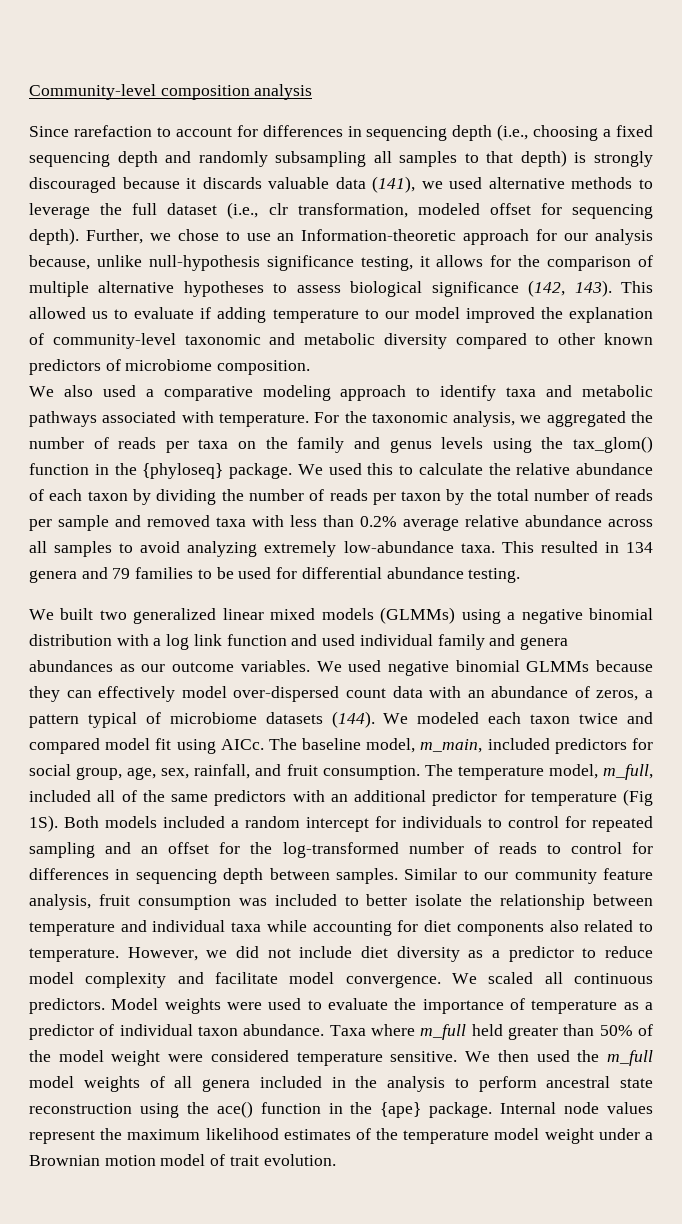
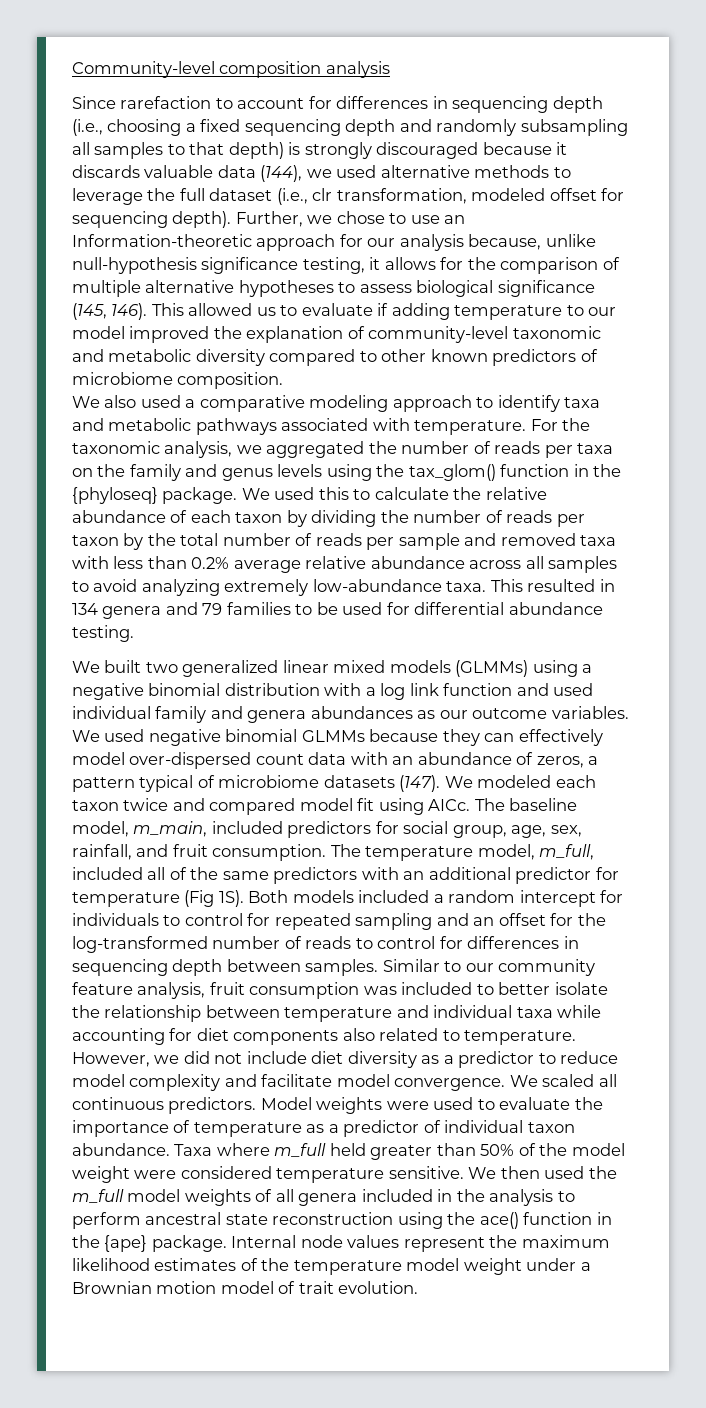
- Since rarefaction to account for differences in sequencing depth (i.e., choosing a fixed sequencing depth and randomly subsampling all samples to that depth) is strongly discouraged because it discards valuable data (141), we used alternative methods to leverage the full dataset (i.e., clr transformation, modeled offset for sequencing depth).
+ Since rarefaction to account for differences in sequencing depth (i.e., choosing a fixed sequencing depth and randomly subsampling all samples to that depth) is strongly discouraged because it discards valuable data (144), we used alternative methods to leverage the full dataset (i.e., clr transformation, modeled offset for sequencing depth).
- Further, we chose to use an Information-theoretic approach for our analysis because, unlike null-hypothesis significance testing, it allows for the comparison of multiple alternative hypotheses to assess biological significance (142, 143).
+ Further, we chose to use an Information-theoretic approach for our analysis because, unlike null-hypothesis significance testing, it allows for the comparison of multiple alternative hypotheses to assess biological significance (145, 146).
- We used negative binomial GLMMs because they can effectively model over-dispersed count data with an abundance of zeros, a pattern typical of microbiome datasets (144).
+ We used negative binomial GLMMs because they can effectively model over-dispersed count data with an abundance of zeros, a pattern typical of microbiome datasets (147).

